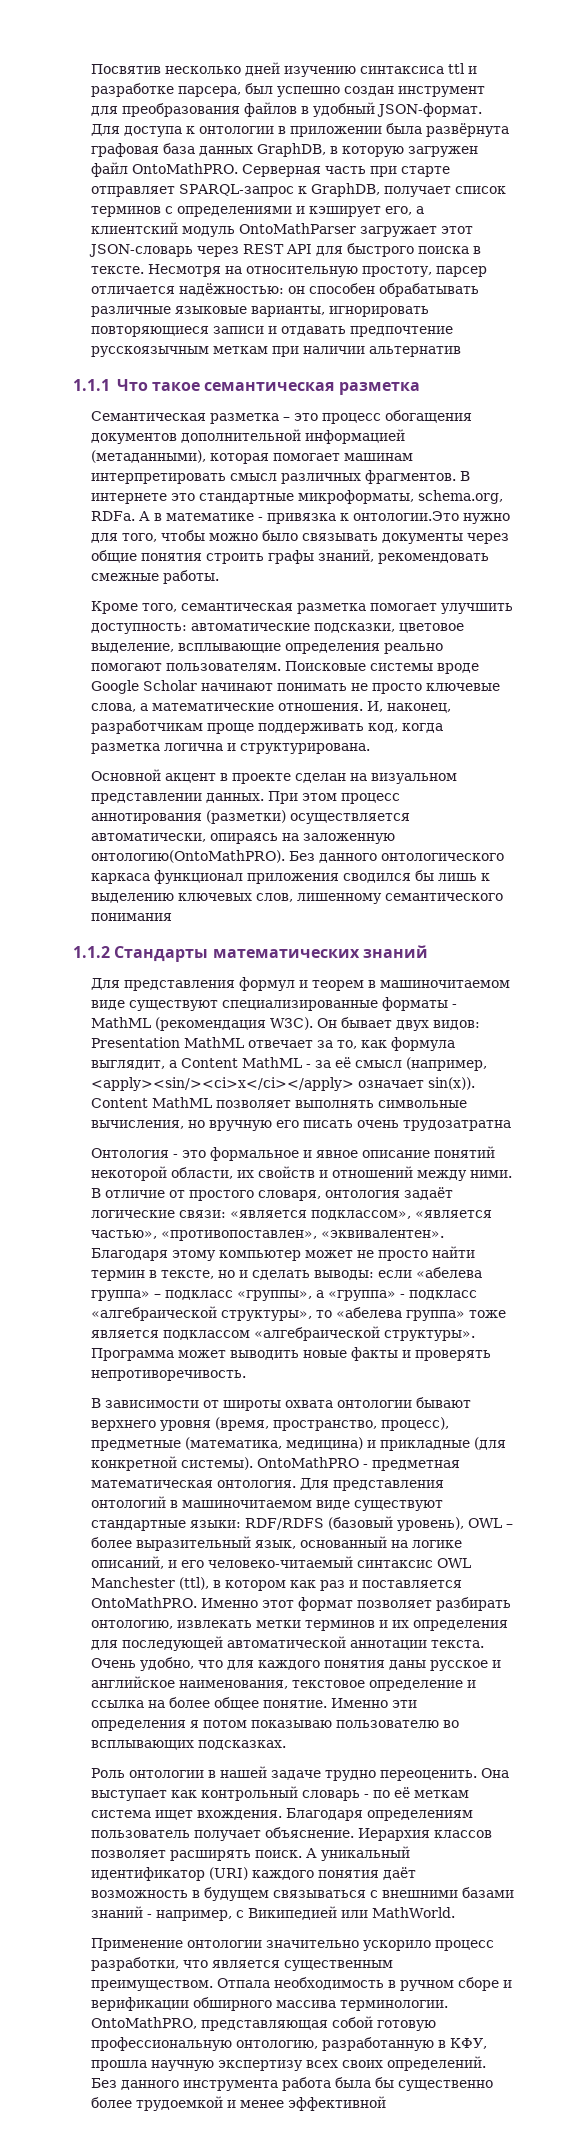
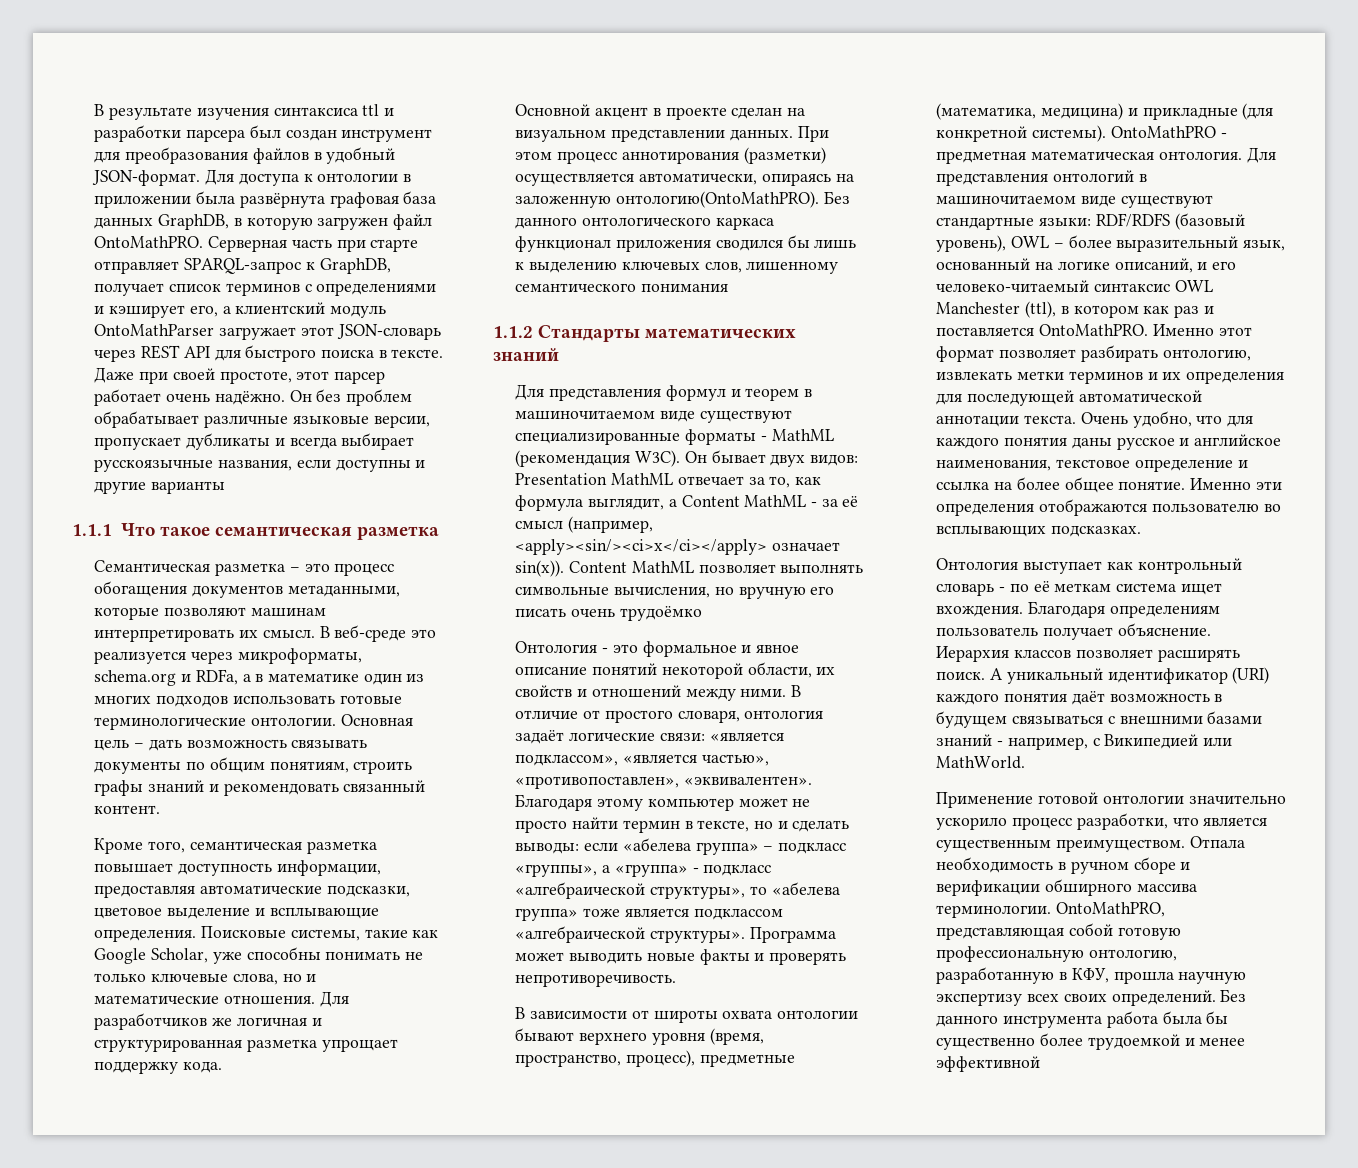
- Посвятив несколько дней изучению синтаксиса ttl и разработке парсера, был успешно создан инструмент для преобразования файлов в удобный JSON-формат.
+ В результате изучения синтаксиса ttl и разработки парсера был создан инструмент для преобразования файлов в удобный JSON-формат.
- Несмотря на относительную простоту, парсер отличается надёжностью: он способен обрабатывать различные языковые варианты, игнорировать повторяющиеся записи и отдавать предпочтение русскоязычным меткам при наличии альтернатив
+ Даже при своей простоте, этот парсер работает очень надёжно. Он без проблем обрабатывает различные языковые версии, пропускает дубликаты и всегда выбирает русскоязычные названия, если доступны и другие варианты
- Семантическая разметка – это процесс обогащения документов дополнительной информацией (метаданными), которая помогает машинам интерпретировать смысл различных фрагментов. В интернете это стандартные микроформаты, schema.org, RDFa. А в математике - привязка к онтологии.Это нужно для того, чтобы можно было связывать документы через общие понятия строить графы знаний, рекомендовать смежные работы.
- Кроме того, семантическая разметка помогает улучшить доступность: автоматические подсказки, цветовое выделение, всплывающие определения реально помогают пользователям. Поисковые системы вроде Google Scholar начинают понимать не просто ключевые слова, а математические отношения. И, наконец, разработчикам проще поддерживать код, когда разметка логична и структурирована.
+ Семантическая разметка – это процесс обогащения документов метаданными, которые позволяют машинам интерпретировать их смысл. В веб-среде это реализуется через микроформаты, schema.org и RDFa, а в математике один из многих подходов использовать готовые терминологические онтологии. Основная цель – дать возможность связывать документы по общим понятиям, строить графы знаний и рекомендовать связанный контент.
+ Кроме того, семантическая разметка повышает доступность информации, предоставляя автоматические подсказки, цветовое выделение и всплывающие определения. Поисковые системы, такие как Google Scholar, уже способны понимать не только ключевые слова, но и математические отношения. Для разработчиков же логичная и структурированная разметка упрощает поддержку кода.
- Content MathML позволяет выполнять символьные вычисления, но вручную его писать очень трудозатратна
+ Content MathML позволяет выполнять символьные вычисления, но вручную его писать очень трудоёмко
- Именно эти определения я потом показываю пользователю во всплывающих подсказках.
+ Именно эти определения отображаются пользователю во всплывающих подсказках.
- Роль онтологии в нашей задаче трудно переоценить. Она выступает как контрольный словарь - по её меткам система ищет вхождения.
+ Онтология выступает как контрольный словарь - по её меткам система ищет вхождения.
- Применение онтологии значительно ускорило процесс разработки, что является существенным преимуществом.
+ Применение готовой онтологии значительно ускорило процесс разработки, что является существенным преимуществом.

